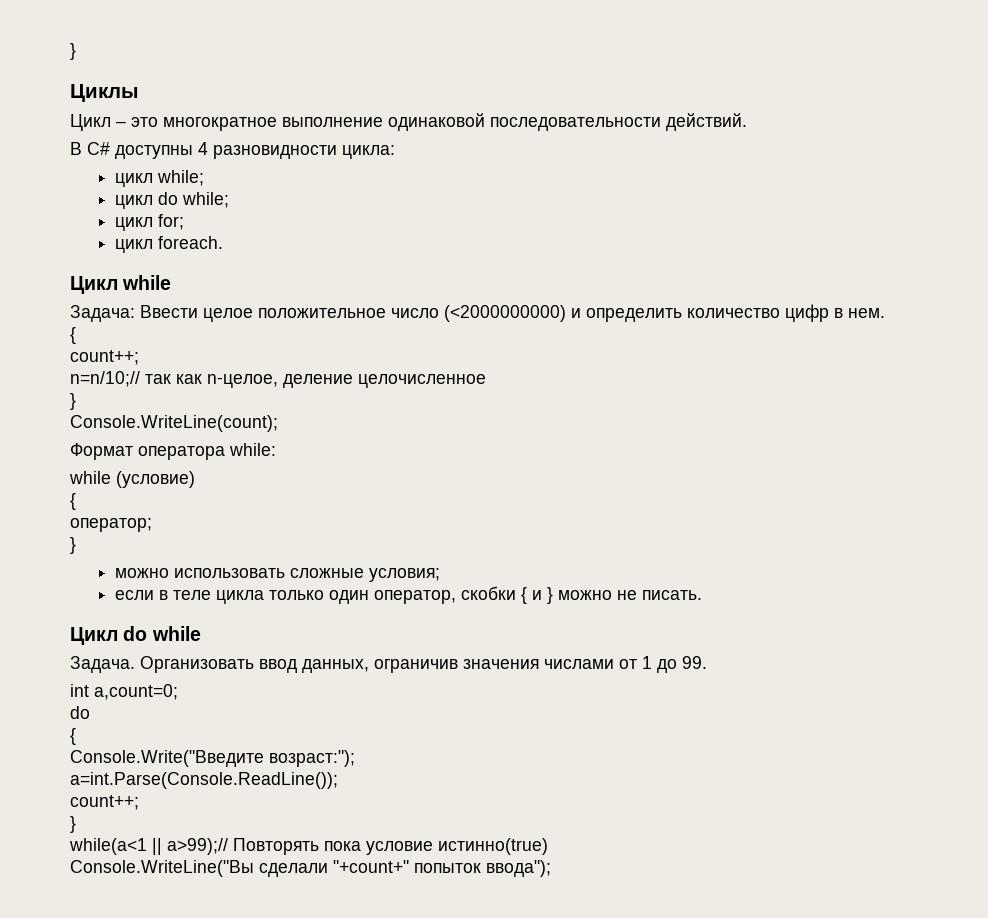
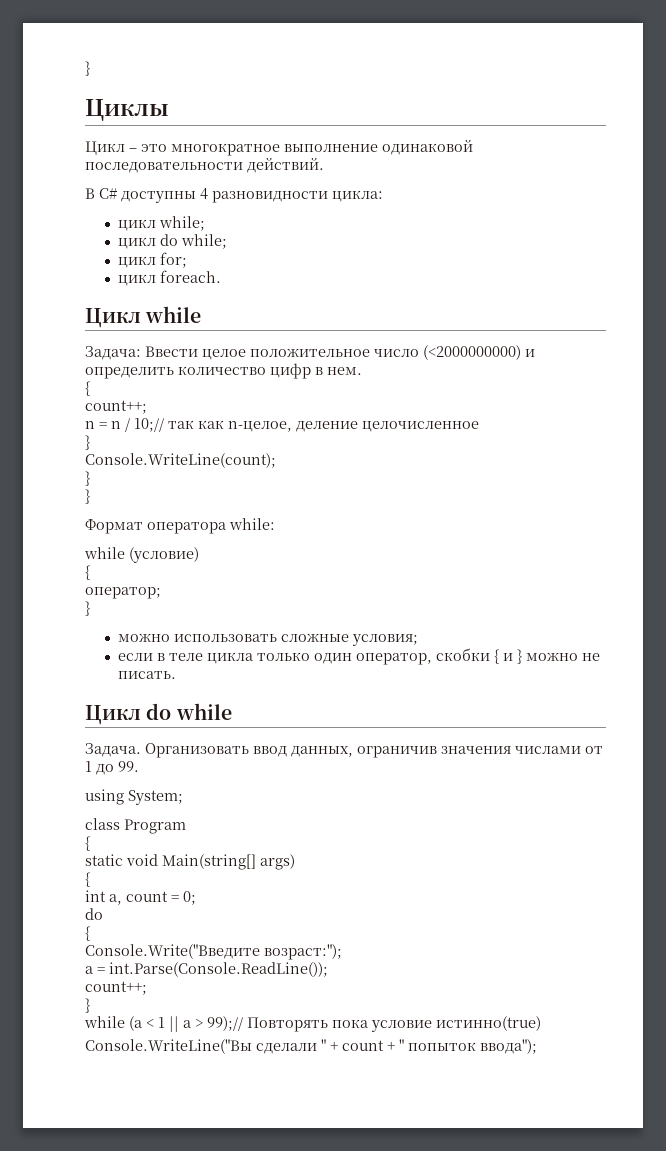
- n=n/10;// так как n-целое, деление целочисленное
+ n = n / 10;// так как n-целое, деление целочисленное
  Console.WriteLine(count);
+ }
+ }
- int a,count=0;
+ using System;
+ class Program
+ {
+ static void Main(string[] args)
+ {
+ int a, count = 0;
- a=int.Parse(Console.ReadLine());
+ a = int.Parse(Console.ReadLine());
- while(a<1 || a>99);// Повторять пока условие истинно(true)
+ while (a < 1 || a > 99);// Повторять пока условие истинно(true)
- Console.WriteLine("Вы сделали "+count+" попыток ввода");
+ Console.WriteLine("Вы сделали " + count + " попыток ввода");

